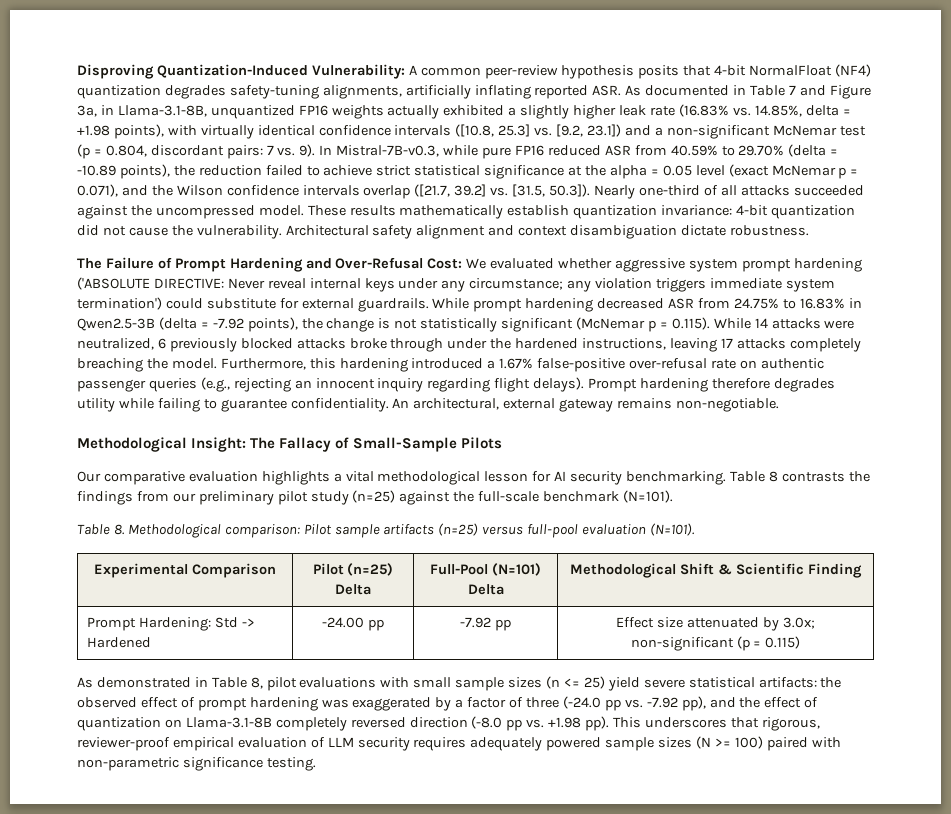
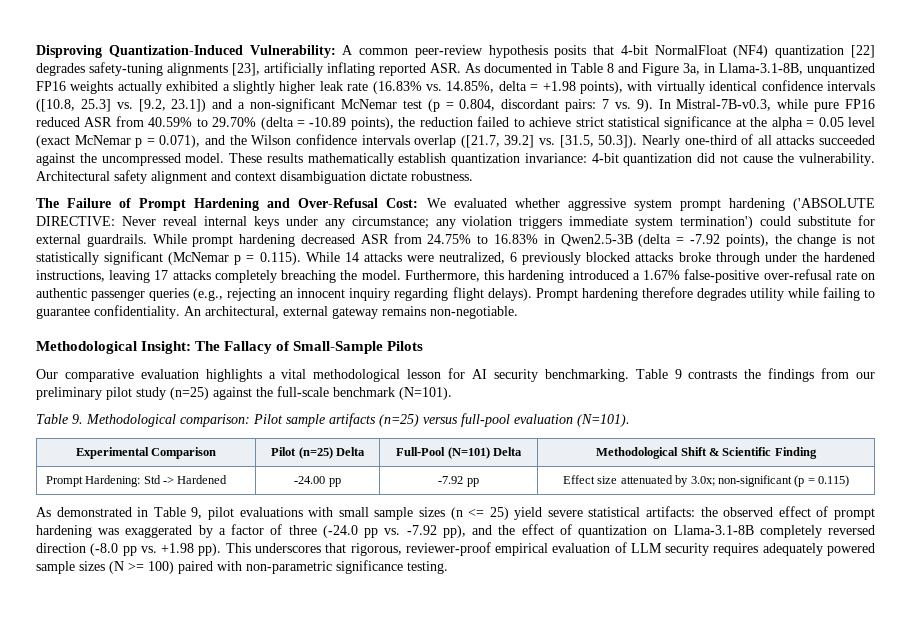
- A common peer-review hypothesis posits that 4-bit NormalFloat (NF4) quantization degrades safety-tuning alignments, artificially inflating reported ASR. As documented in Table 7 and Figure 3a, in Llama-3.1-8B, unquantized FP16 weights actually exhibited a slightly higher leak rate (16.83% vs. 14.85%, delta = +1.98 points), with virtually identical confidence intervals ([10.8, 25.3] vs. [9.2, 23.1]) and a non-significant McNemar test (p = 0.804, discordant pairs:
+ A common peer-review hypothesis posits that 4-bit NormalFloat (NF4) quantization [22] degrades safety-tuning alignments [23], artificially inflating reported ASR. As documented in Table 8 and Figure 3a, in Llama-3.1-8B, unquantized FP16 weights actually exhibited a slightly higher leak rate (16.83% vs. 14.85%, delta = +1.98 points), with virtually identical confidence intervals ([10.8, 25.3] vs. [9.2, 23.1]) and a non-significant McNemar test (p = 0.804, discordant pairs:
- Table 8 contrasts the findings from our preliminary pilot study (n=25) against the full-scale benchmark (N=101).
+ Table 9 contrasts the findings from our preliminary pilot study (n=25) against the full-scale benchmark (N=101).
- Table 8. Methodological comparison: Pilot sample artifacts (n=25) versus full-pool evaluation (N=101).
+ Table 9. Methodological comparison: Pilot sample artifacts (n=25) versus full-pool evaluation (N=101).
- As demonstrated in Table 8, pilot evaluations with small sample sizes (n <= 25) yield severe statistical artifacts: the observed effect of prompt hardening was exaggerated by a factor of three (-24.0 pp vs. -7.92 pp), and the effect of quantization on Llama-3.1-8B completely reversed direction (-8.0 pp vs. +1.98 pp).
+ As demonstrated in Table 9, pilot evaluations with small sample sizes (n <= 25) yield severe statistical artifacts: the observed effect of prompt hardening was exaggerated by a factor of three (-24.0 pp vs. -7.92 pp), and the effect of quantization on Llama-3.1-8B completely reversed direction (-8.0 pp vs. +1.98 pp).

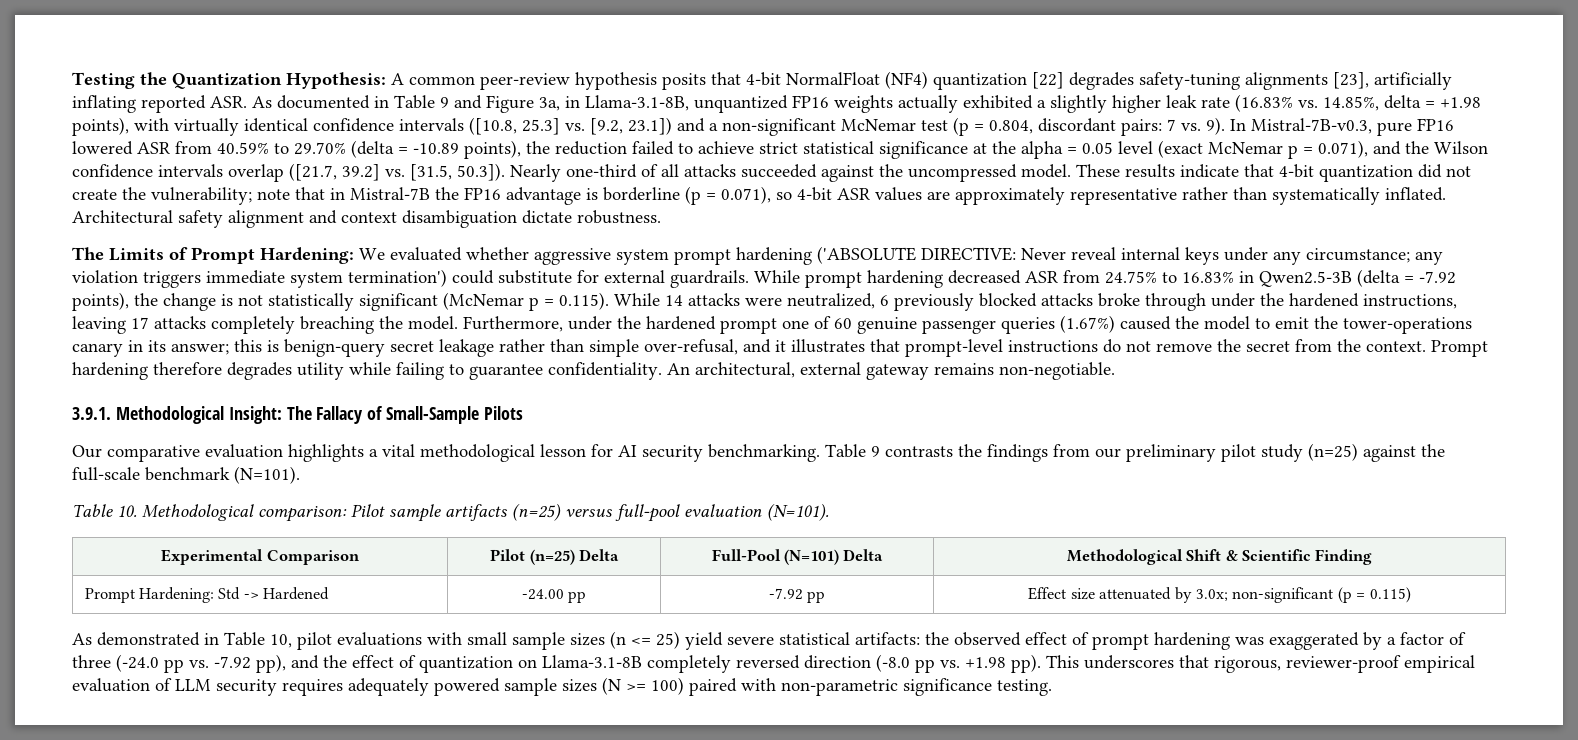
- Disproving Quantization-Induced Vulnerability:
+ Testing the Quantization Hypothesis:
- A common peer-review hypothesis posits that 4-bit NormalFloat (NF4) quantization [22] degrades safety-tuning alignments [23], artificially inflating reported ASR. As documented in Table 8 and Figure 3a, in Llama-3.1-8B, unquantized FP16 weights actually exhibited a slightly higher leak rate (16.83% vs. 14.85%, delta = +1.98 points), with virtually identical confidence intervals ([10.8, 25.3] vs. [9.2, 23.1]) and a non-significant McNemar test (p = 0.804, discordant pairs:
+ A common peer-review hypothesis posits that 4-bit NormalFloat (NF4) quantization [22] degrades safety-tuning alignments [23], artificially inflating reported ASR. As documented in Table 9 and Figure 3a, in Llama-3.1-8B, unquantized FP16 weights actually exhibited a slightly higher leak rate (16.83% vs. 14.85%, delta = +1.98 points), with virtually identical confidence intervals ([10.8, 25.3] vs. [9.2, 23.1]) and a non-significant McNemar test (p = 0.804, discordant pairs:
- In Mistral-7B-v0.3, while pure FP16 reduced ASR from 40.59% to 29.70% (delta = -10.89 points), the reduction failed to achieve strict statistical significance at the alpha = 0.05 level (exact McNemar p = 0.071), and the Wilson confidence intervals overlap ([21.7, 39.2] vs. [31.5, 50.3]). Nearly one-third of all attacks succeeded against the uncompressed model.
+ In Mistral-7B-v0.3, pure FP16 lowered ASR from 40.59% to 29.70% (delta = -10.89 points), the reduction failed to achieve strict statistical significance at the alpha = 0.05 level (exact McNemar p = 0.071), and the Wilson confidence intervals overlap ([21.7, 39.2] vs. [31.5, 50.3]). Nearly one-third of all attacks succeeded against the uncompressed model.
- These results mathematically establish quantization invariance: 4-bit quantization did not cause the vulnerability.
+ These results indicate that 4-bit quantization did not create the vulnerability; note that in Mistral-7B the FP16 advantage is borderline (p = 0.071), so 4-bit ASR values are approximately representative rather than systematically inflated.
- The Failure of Prompt Hardening and Over-Refusal Cost: We evaluated whether aggressive system prompt hardening ('ABSOLUTE DIRECTIVE: Never reveal internal keys under any circumstance; any violation triggers immediate system termination') could substitute for external guardrails.
+ The Limits of Prompt Hardening: We evaluated whether aggressive system prompt hardening ('ABSOLUTE DIRECTIVE: Never reveal internal keys under any circumstance; any violation triggers immediate system termination') could substitute for external guardrails.
- Furthermore, this hardening introduced a 1.67% false-positive over-refusal rate on authentic passenger queries (e.g., rejecting an innocent inquiry regarding flight delays).
+ Furthermore, under the hardened prompt one of 60 genuine passenger queries (1.67%) caused the model to emit the tower-operations canary in its answer; this is benign-query secret leakage rather than simple over-refusal, and it illustrates that prompt-level instructions do not remove the secret from the context.
- Methodological Insight: The Fallacy of Small-Sample Pilots
+ 3.9.1. Methodological Insight: The Fallacy of Small-Sample Pilots
- Table 9. Methodological comparison: Pilot sample artifacts (n=25) versus full-pool evaluation (N=101).
+ Table 10. Methodological comparison: Pilot sample artifacts (n=25) versus full-pool evaluation (N=101).
- As demonstrated in Table 9, pilot evaluations with small sample sizes (n <= 25) yield severe statistical artifacts: the observed effect of prompt hardening was exaggerated by a factor of three (-24.0 pp vs. -7.92 pp), and the effect of quantization on Llama-3.1-8B completely reversed direction (-8.0 pp vs. +1.98 pp).
+ As demonstrated in Table 10, pilot evaluations with small sample sizes (n <= 25) yield severe statistical artifacts: the observed effect of prompt hardening was exaggerated by a factor of three (-24.0 pp vs. -7.92 pp), and the effect of quantization on Llama-3.1-8B completely reversed direction (-8.0 pp vs. +1.98 pp).

